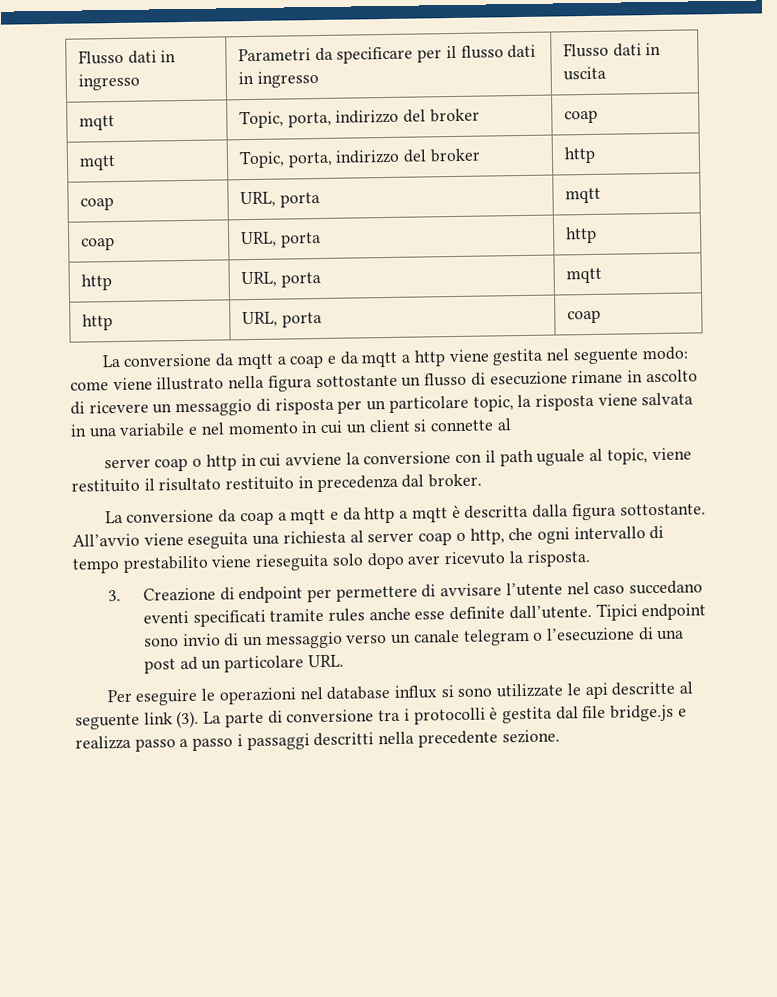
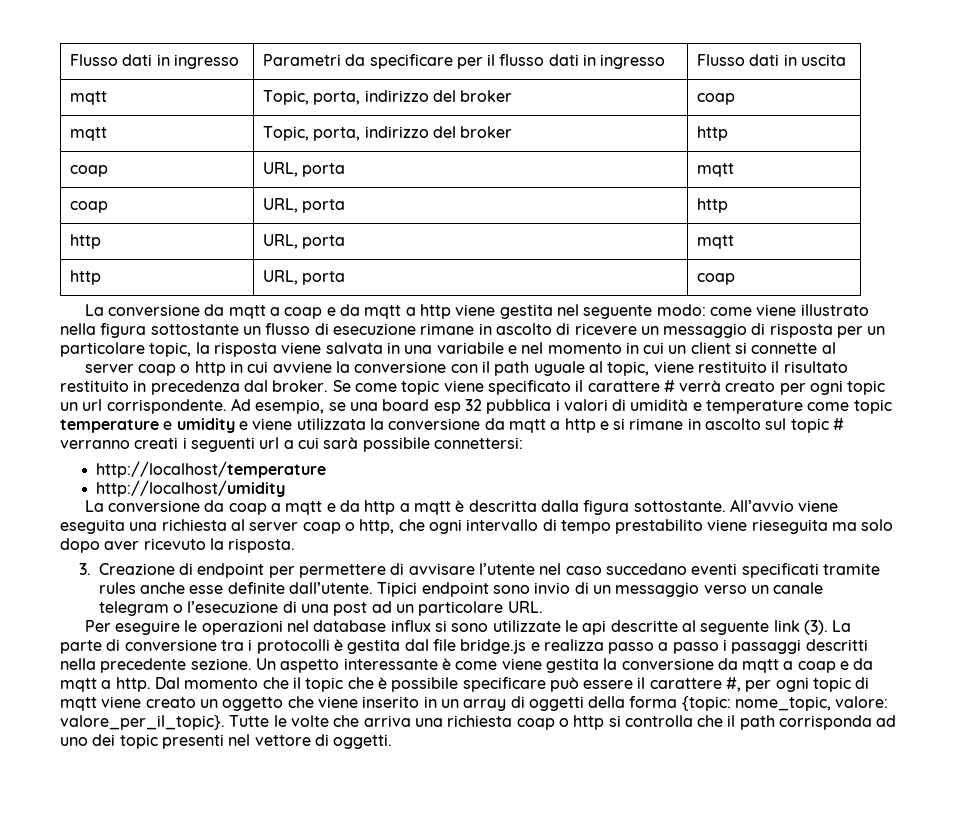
+ Se come topic viene specificato il carattere # verrà creato per ogni topic un url corrispondente. Ad esempio, se una board esp 32 pubblica i valori di umidità e temperature come topic temperature e umidity e viene utilizzata la conversione da mqtt a http e si rimane in ascolto sul topic # verranno creati i seguenti url a cui sarà possibile connettersi:
+ http://localhost/temperature
+ http://localhost/umidity
- All’avvio viene eseguita una richiesta al server coap o http, che ogni intervallo di tempo prestabilito viene rieseguita solo dopo aver ricevuto la risposta.
+ All’avvio viene eseguita una richiesta al server coap o http, che ogni intervallo di tempo prestabilito viene rieseguita ma solo dopo aver ricevuto la risposta.
+ Un aspetto interessante è come viene gestita la conversione da mqtt a coap e da mqtt a http. Dal momento che il topic che è possibile specificare può essere il carattere #, per ogni topic di mqtt viene creato un oggetto che viene inserito in un array di oggetti della forma {topic: nome_topic, valore: valore_per_il_topic}. Tutte le volte che arriva una richiesta coap o http si controlla che il path corrisponda ad uno dei topic presenti nel vettore di oggetti.

